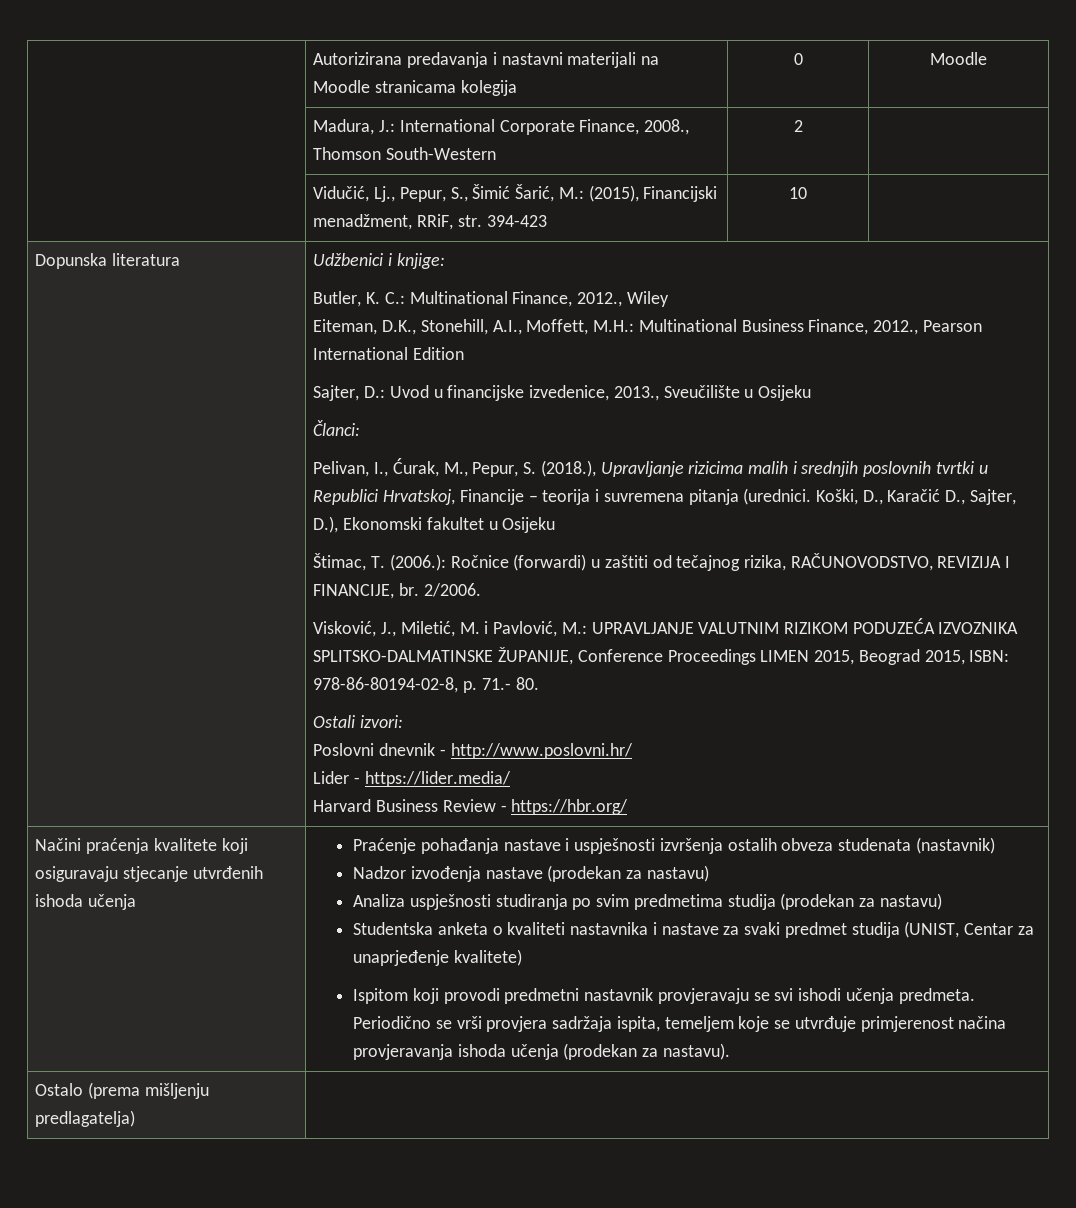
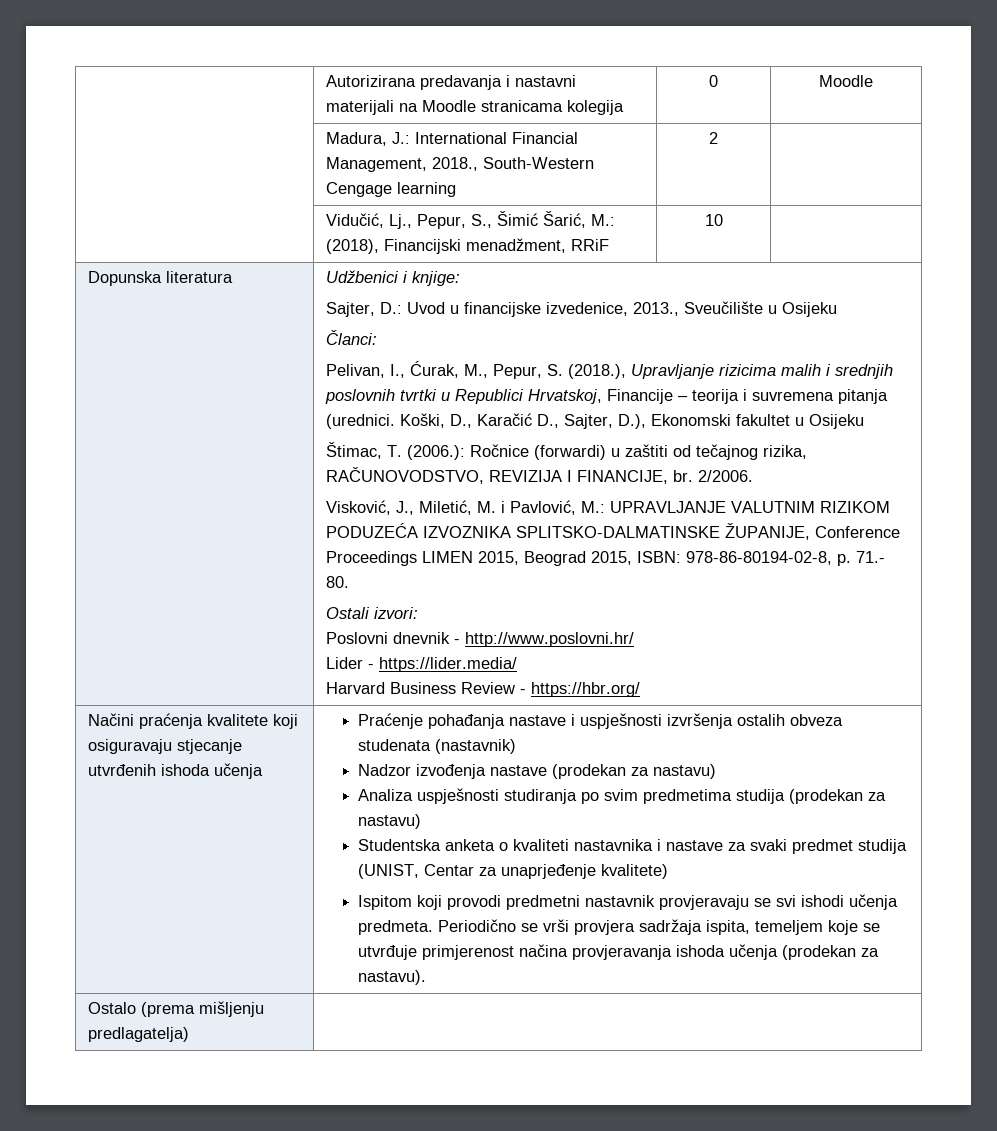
- | Madura, J.: International Corporate Finance, 2008., Thomson South-Western | 2 |
+ | Madura, J.: International Financial Management, 2018., South-Western Cengage learning | 2 |
- | Vidučić, Lj., Pepur, S., Šimić Šarić, M.: (2015), Financijski menadžment, RRiF, str. 394-423 | 10 |
+ | Vidučić, Lj., Pepur, S., Šimić Šarić, M.: (2018), Financijski menadžment, RRiF | 10 |
- Butler, K. C.: Multinational Finance, 2012., Wiley
- Eiteman, D.K., Stonehill, A.I., Moffett, M.H.: Multinational Business Finance, 2012., Pearson International Edition

